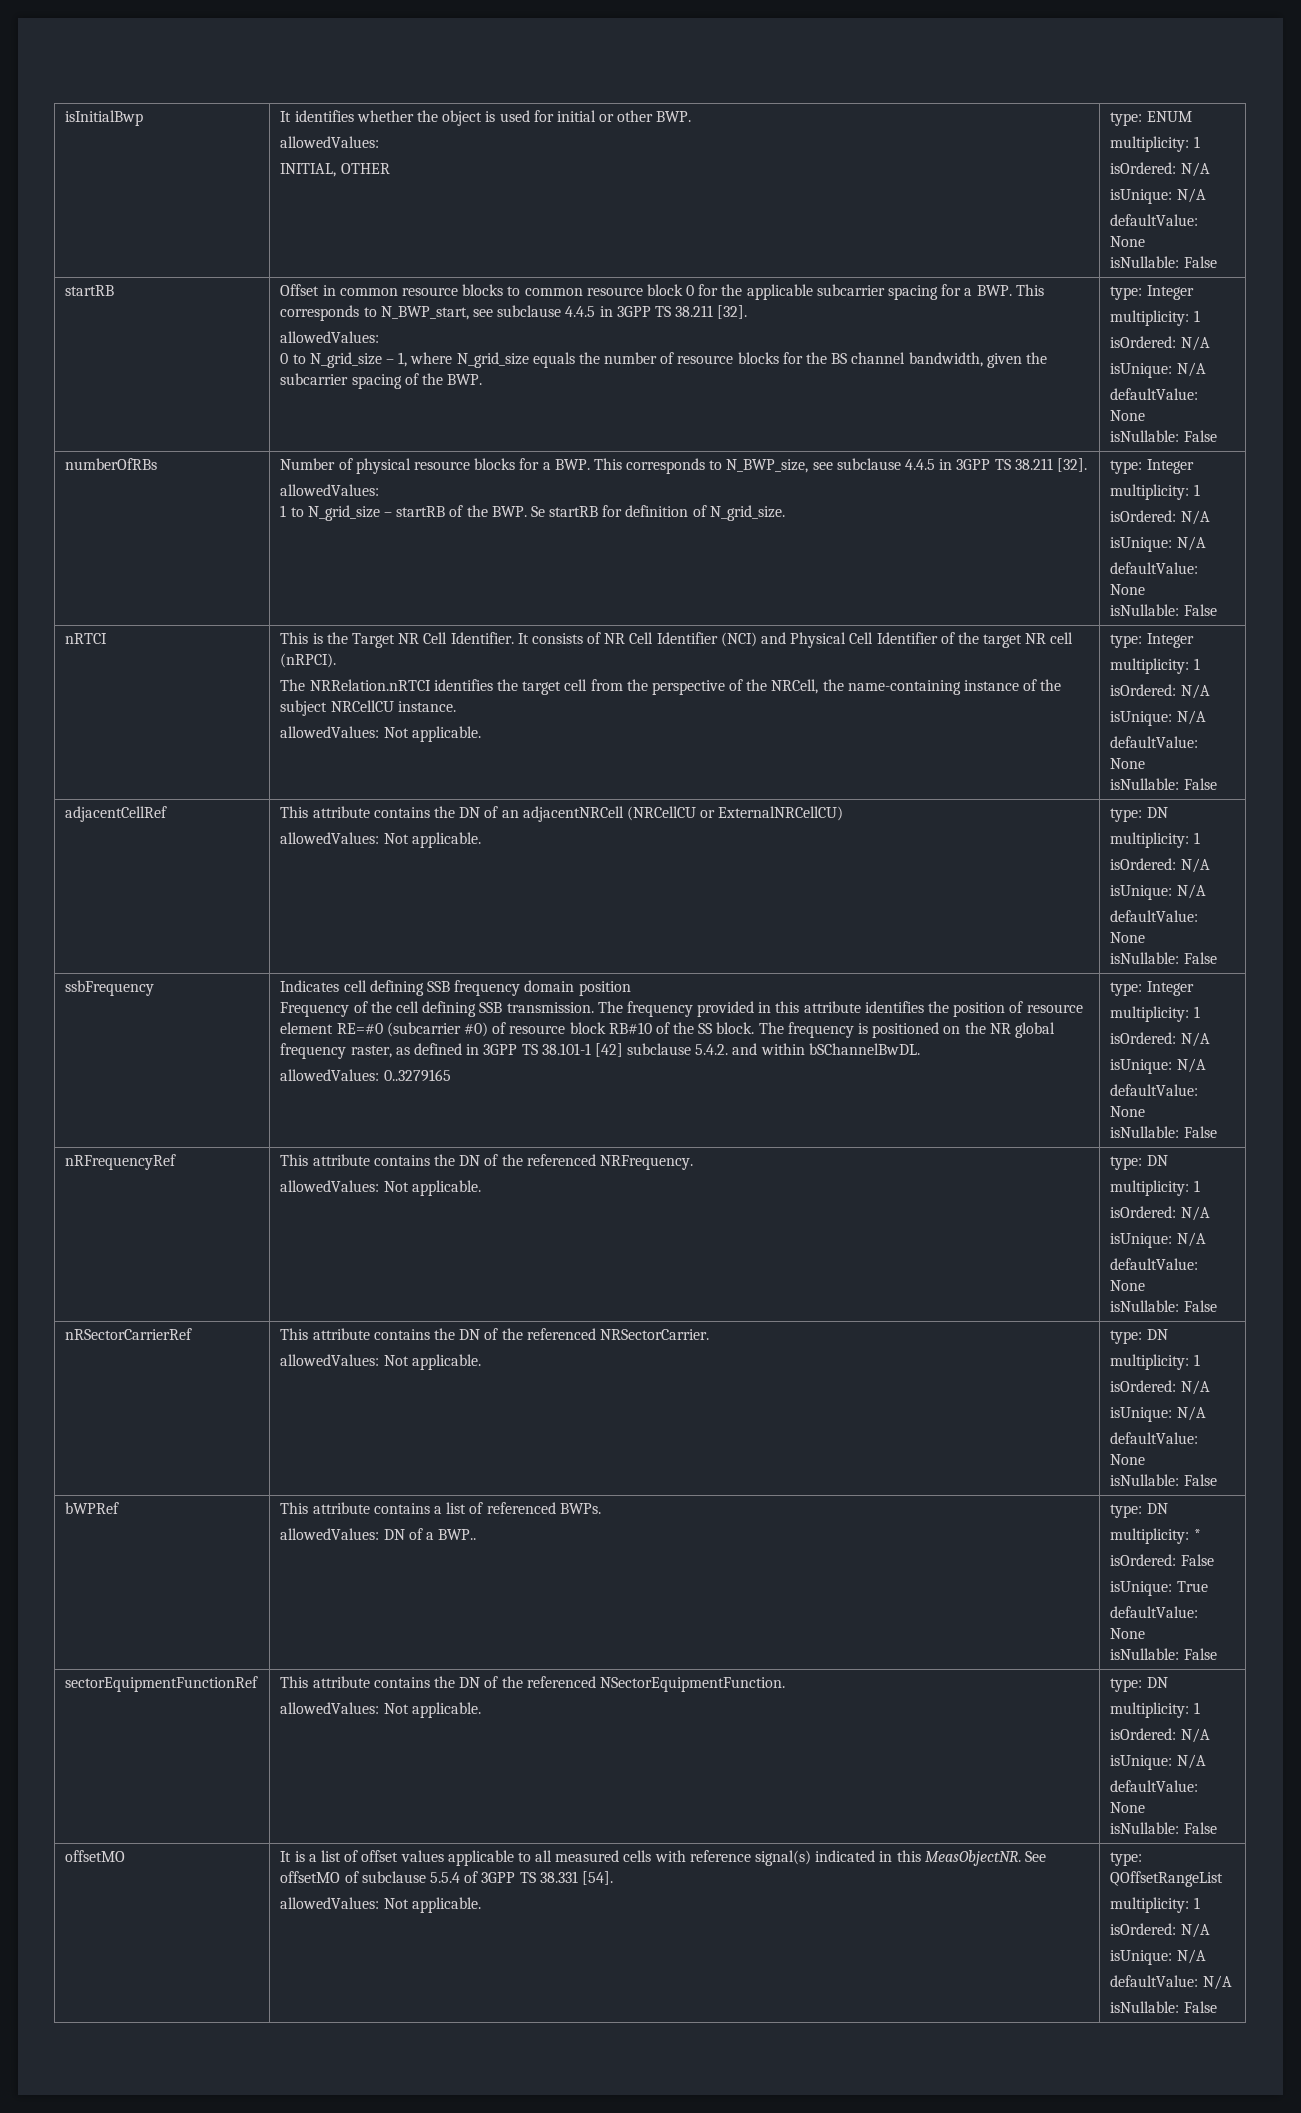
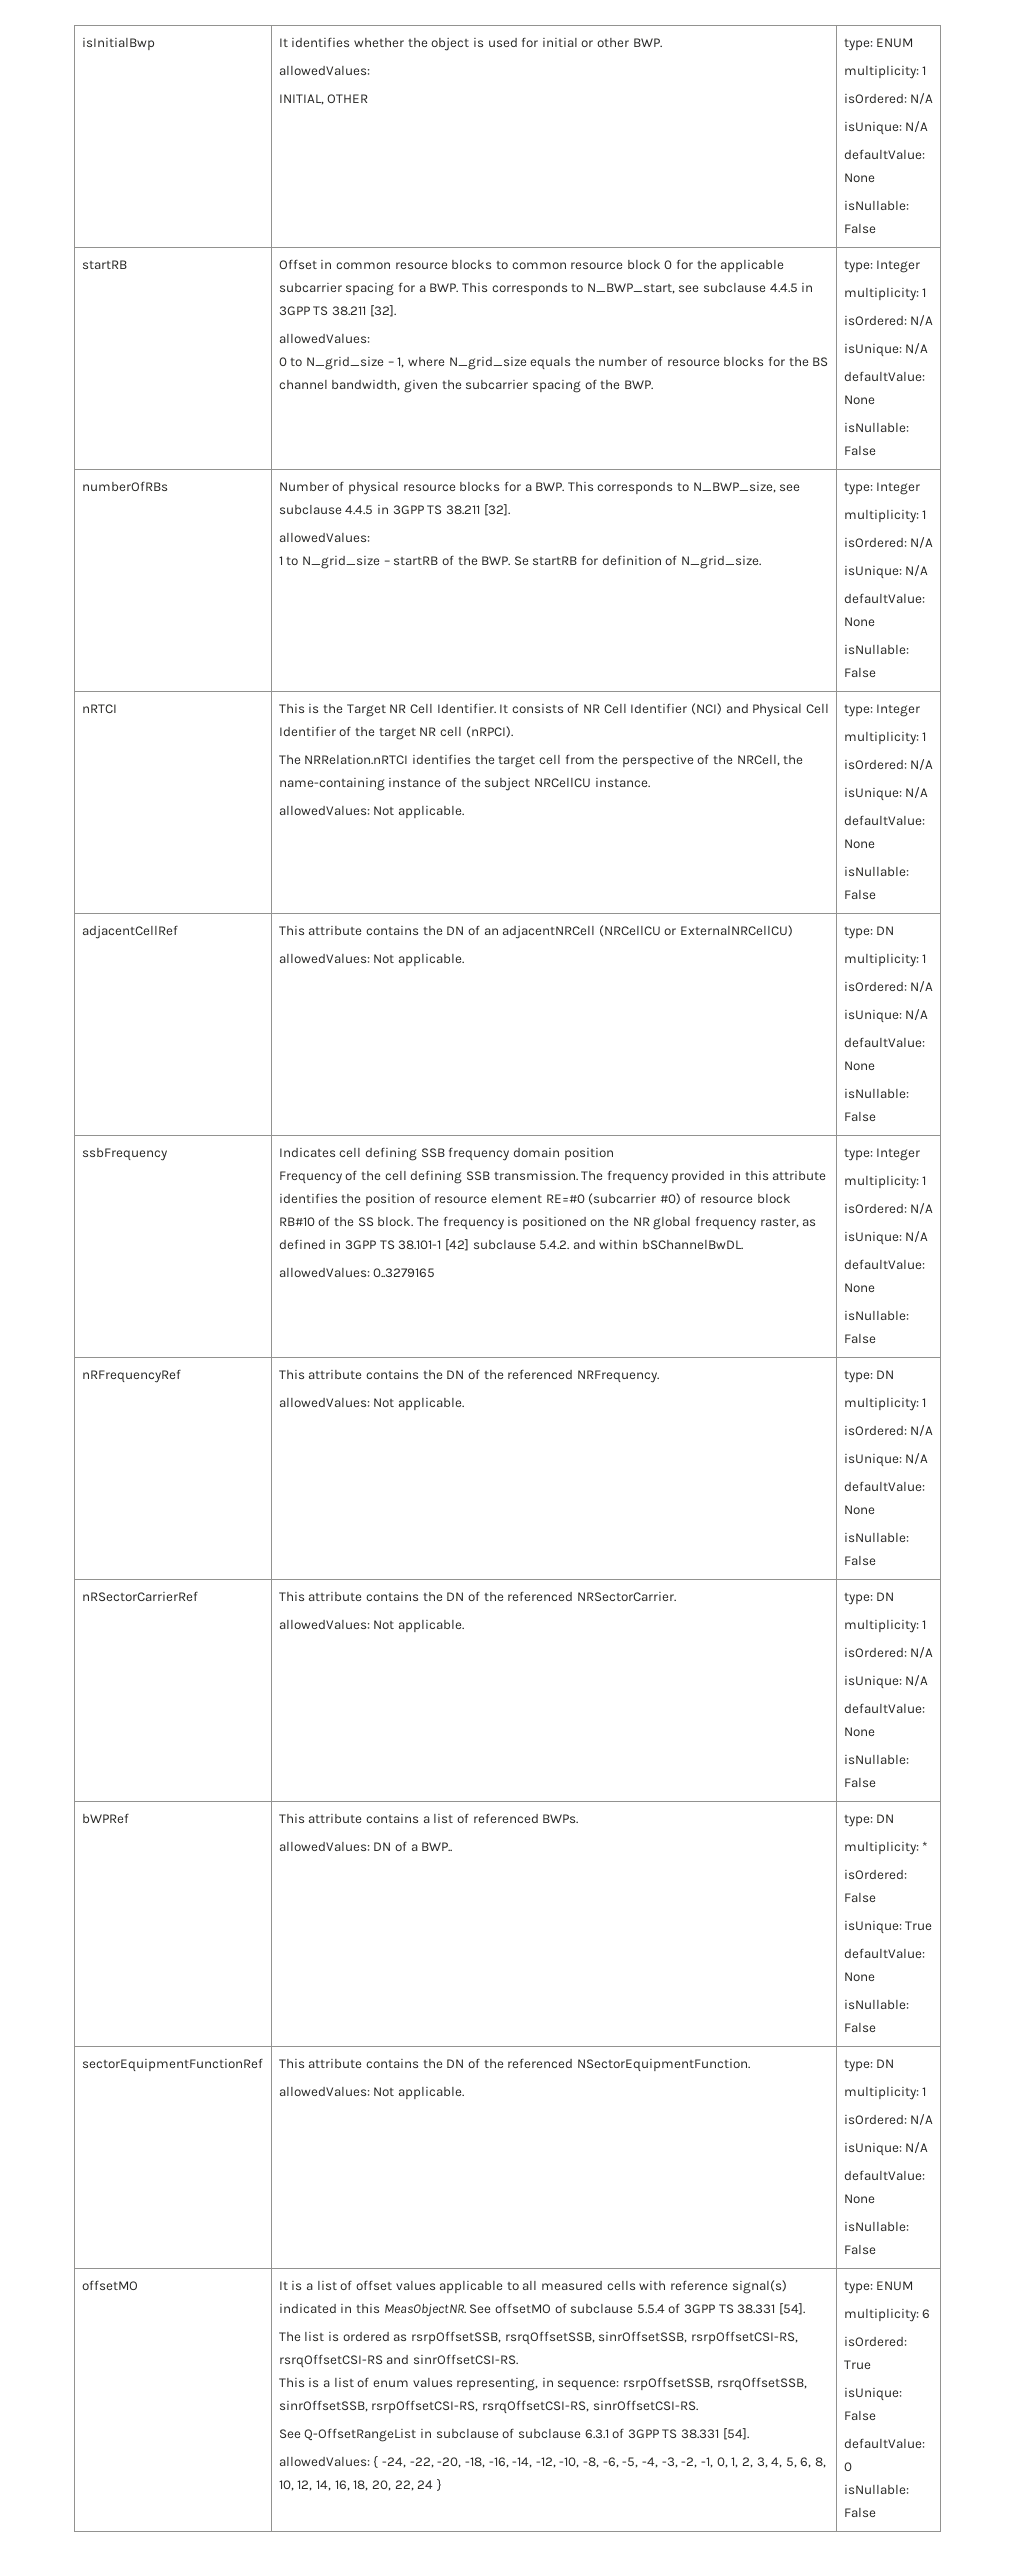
- allowedValues: Not applicable. | type: QOffsetRangeList
- multiplicity: 1
- isOrdered: N/A
- isUnique: N/A
- defaultValue: N/A
+ The list is ordered as rsrpOffsetSSB, rsrqOffsetSSB, sinrOffsetSSB, rsrpOffsetCSI-RS, rsrqOffsetCSI-RS and sinrOffsetCSI-RS.
+ This is a list of enum values representing, in sequence: rsrpOffsetSSB, rsrqOffsetSSB, sinrOffsetSSB, rsrpOffsetCSI-RS, rsrqOffsetCSI-RS, sinrOffsetCSI-RS.
+ See Q-OffsetRangeList in subclause of subclause 6.3.1 of 3GPP TS 38.331 [54].
+ allowedValues: { -24, -22, -20, -18, -16, -14, -12, -10, -8, -6, -5, -4, -3, -2, -1, 0, 1, 2, 3, 4, 5, 6, 8, 10, 12, 14, 16, 18, 20, 22, 24 } | type: ENUM
+ multiplicity: 6
+ isOrdered: True
+ isUnique: False
+ defaultValue: 0

